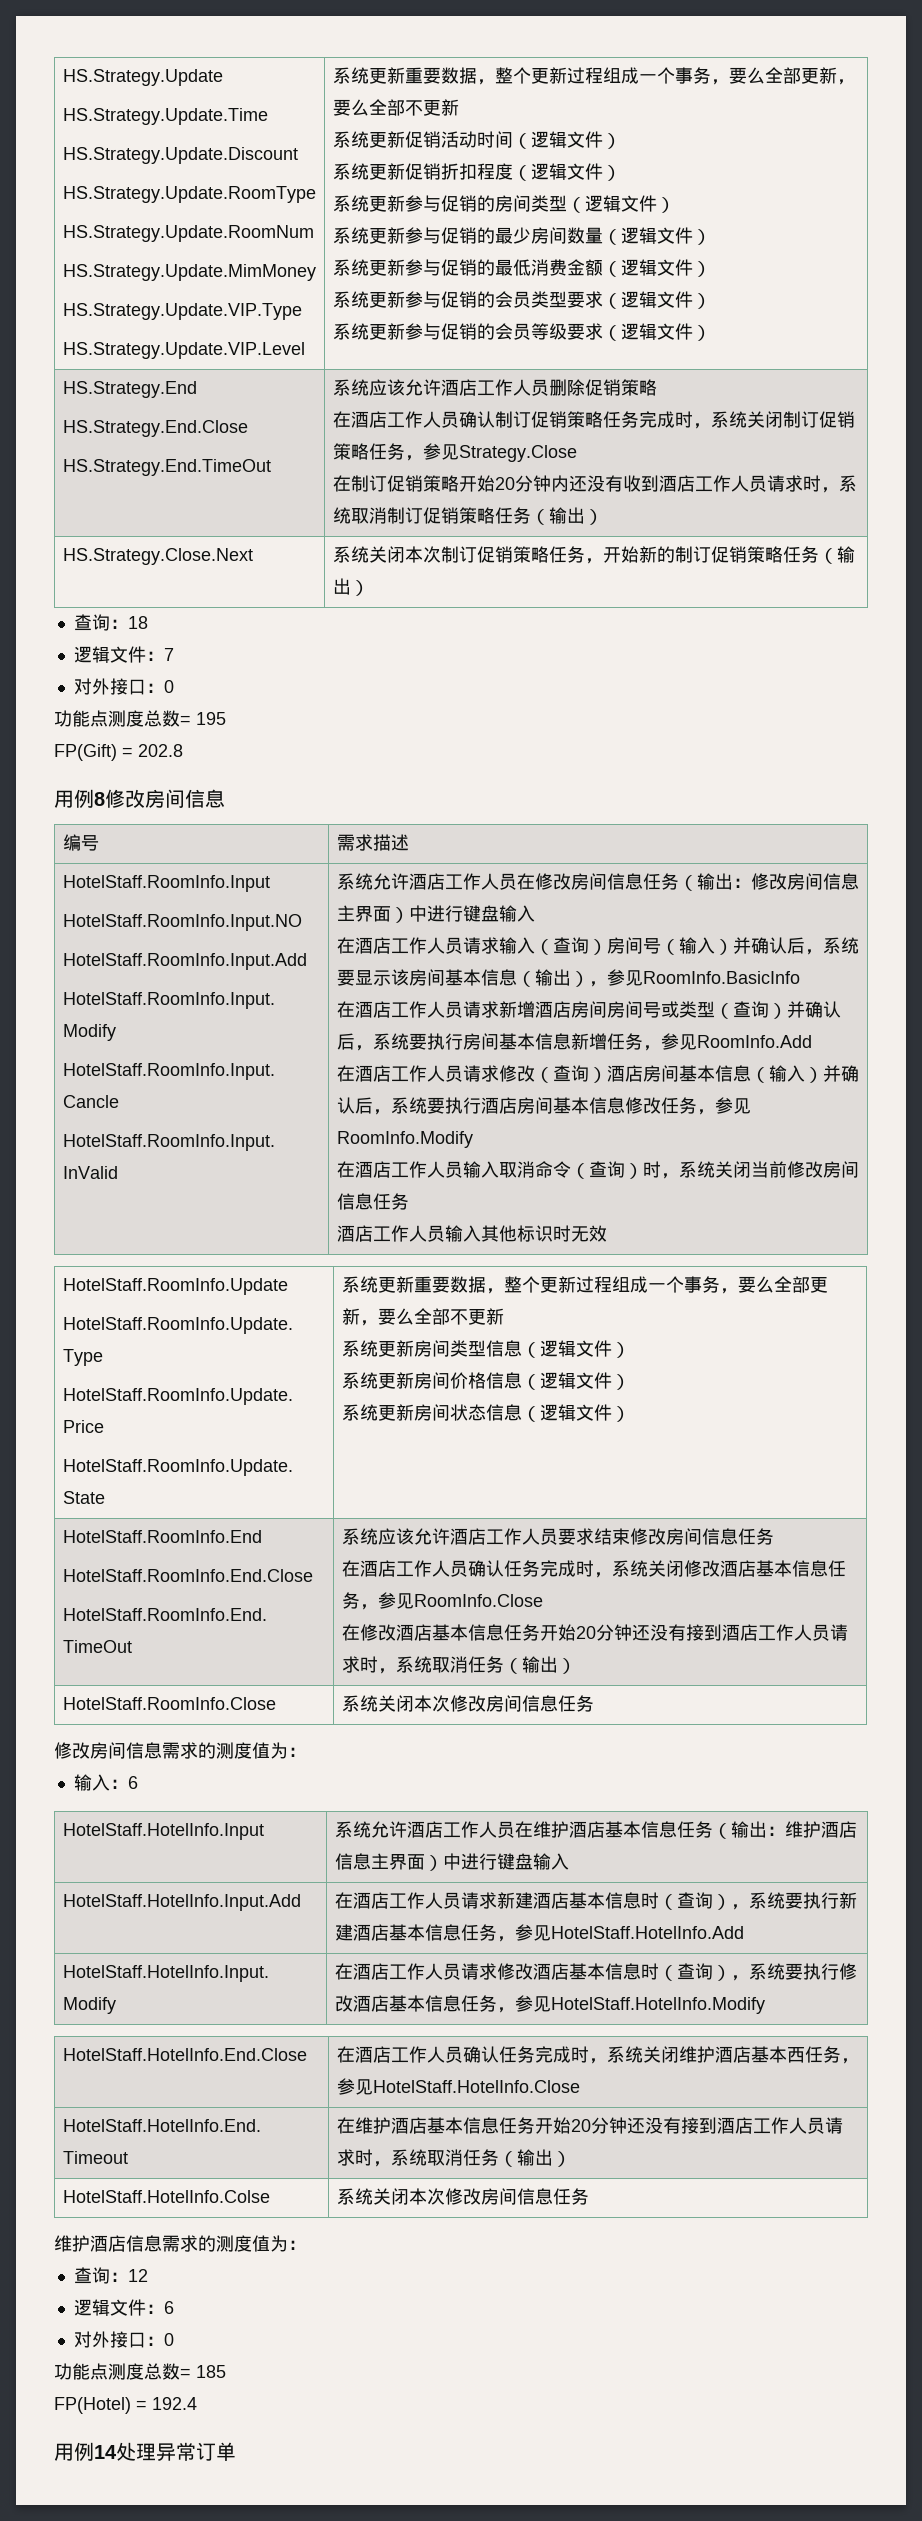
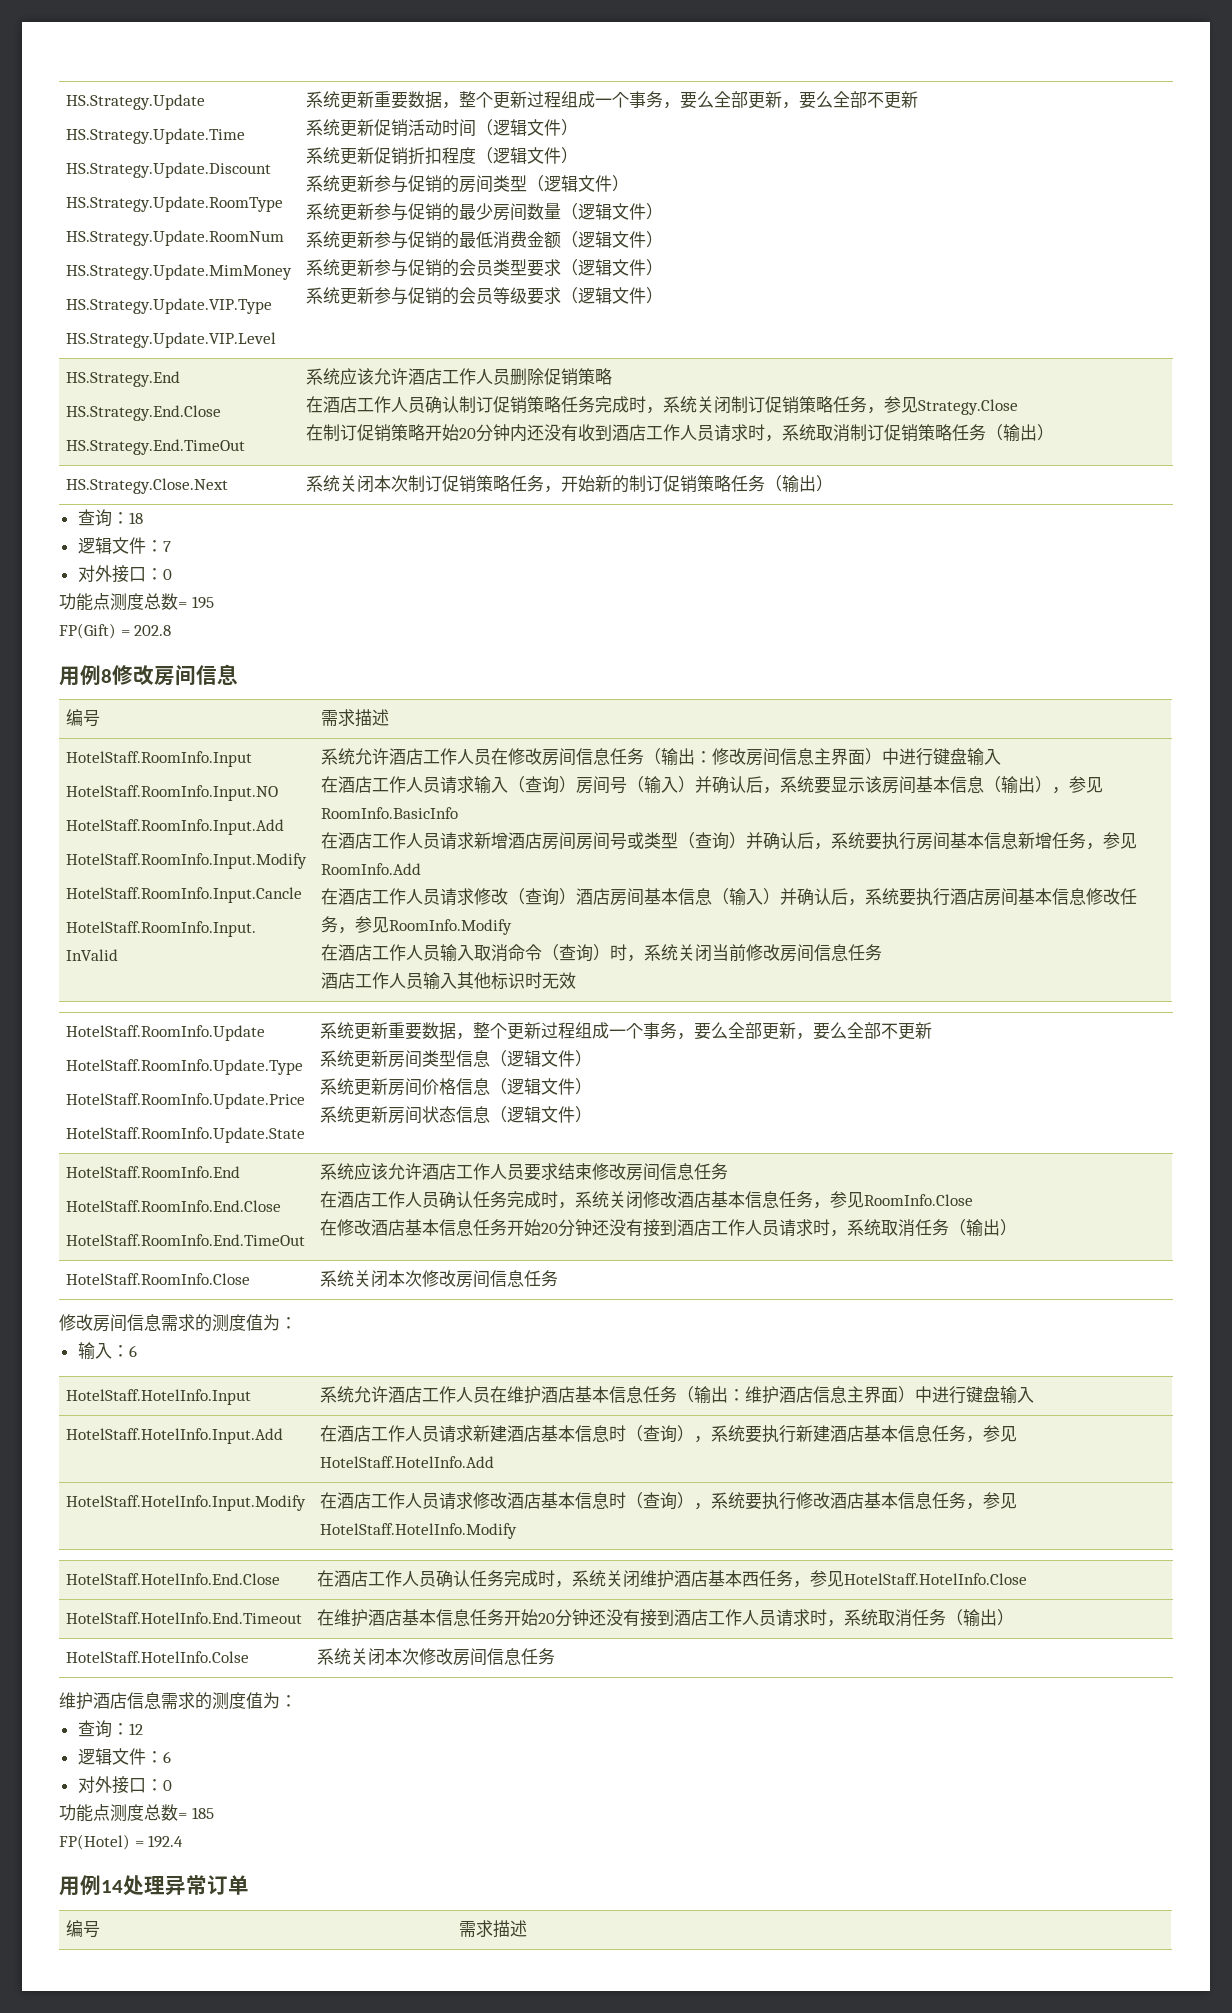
  用例14处理异常订单
+ 编号 | 需求描述

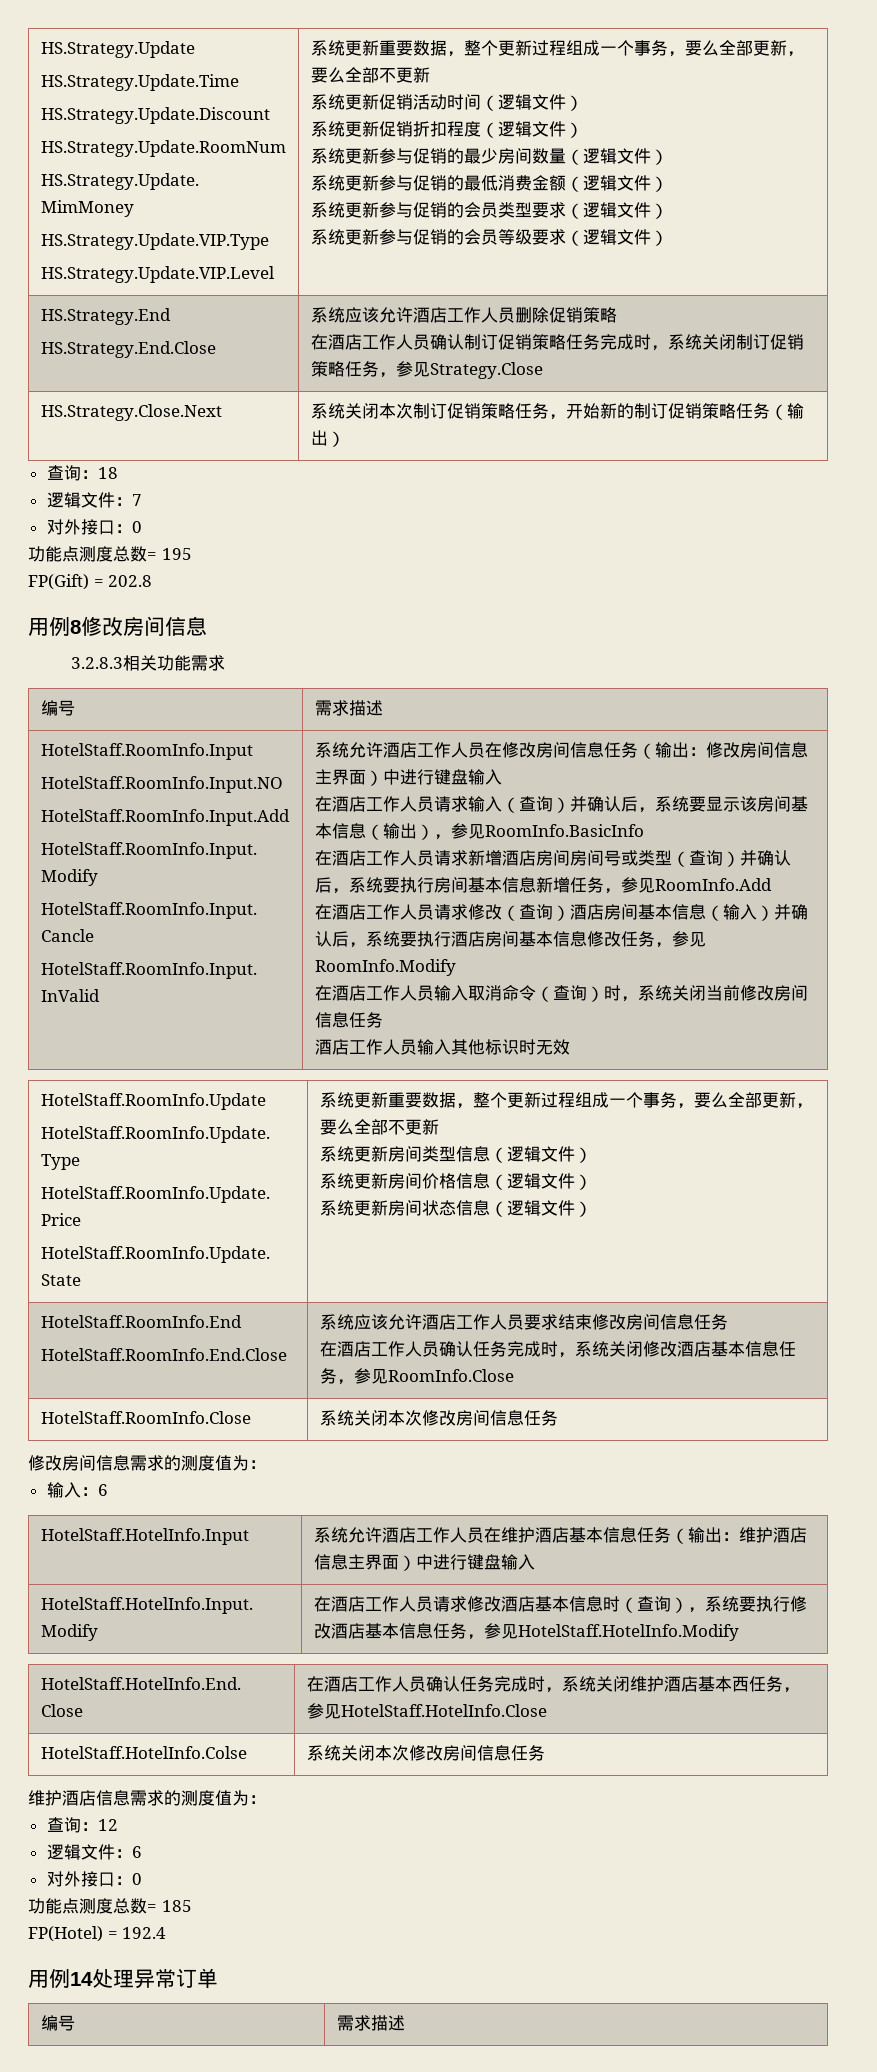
- HS.Strategy.Update.RoomType
- 系统更新参与促销的房间类型（逻辑文件）
- HS.Strategy.End.TimeOut
- 在制订促销策略开始20分钟内还没有收到酒店工作人员请求时，系统取消制订促销策略任务（输出）
+ 3.2.8.3相关功能需求
- 在酒店工作人员请求输入（查询）房间号（输入）并确认后，系统要显示该房间基本信息（输出），参见RoomInfo.BasicInfo
+ 在酒店工作人员请求输入（查询）并确认后，系统要显示该房间基本信息（输出），参见RoomInfo.BasicInfo
- HotelStaff.RoomInfo.End.TimeOut
- 在修改酒店基本信息任务开始20分钟还没有接到酒店工作人员请求时，系统取消任务（输出）
- HotelStaff.HotelInfo.Input.Add | 在酒店工作人员请求新建酒店基本信息时（查询），系统要执行新建酒店基本信息任务，参见HotelStaff.HotelInfo.Add
- HotelStaff.HotelInfo.End.Timeout | 在维护酒店基本信息任务开始20分钟还没有接到酒店工作人员请求时，系统取消任务（输出）

